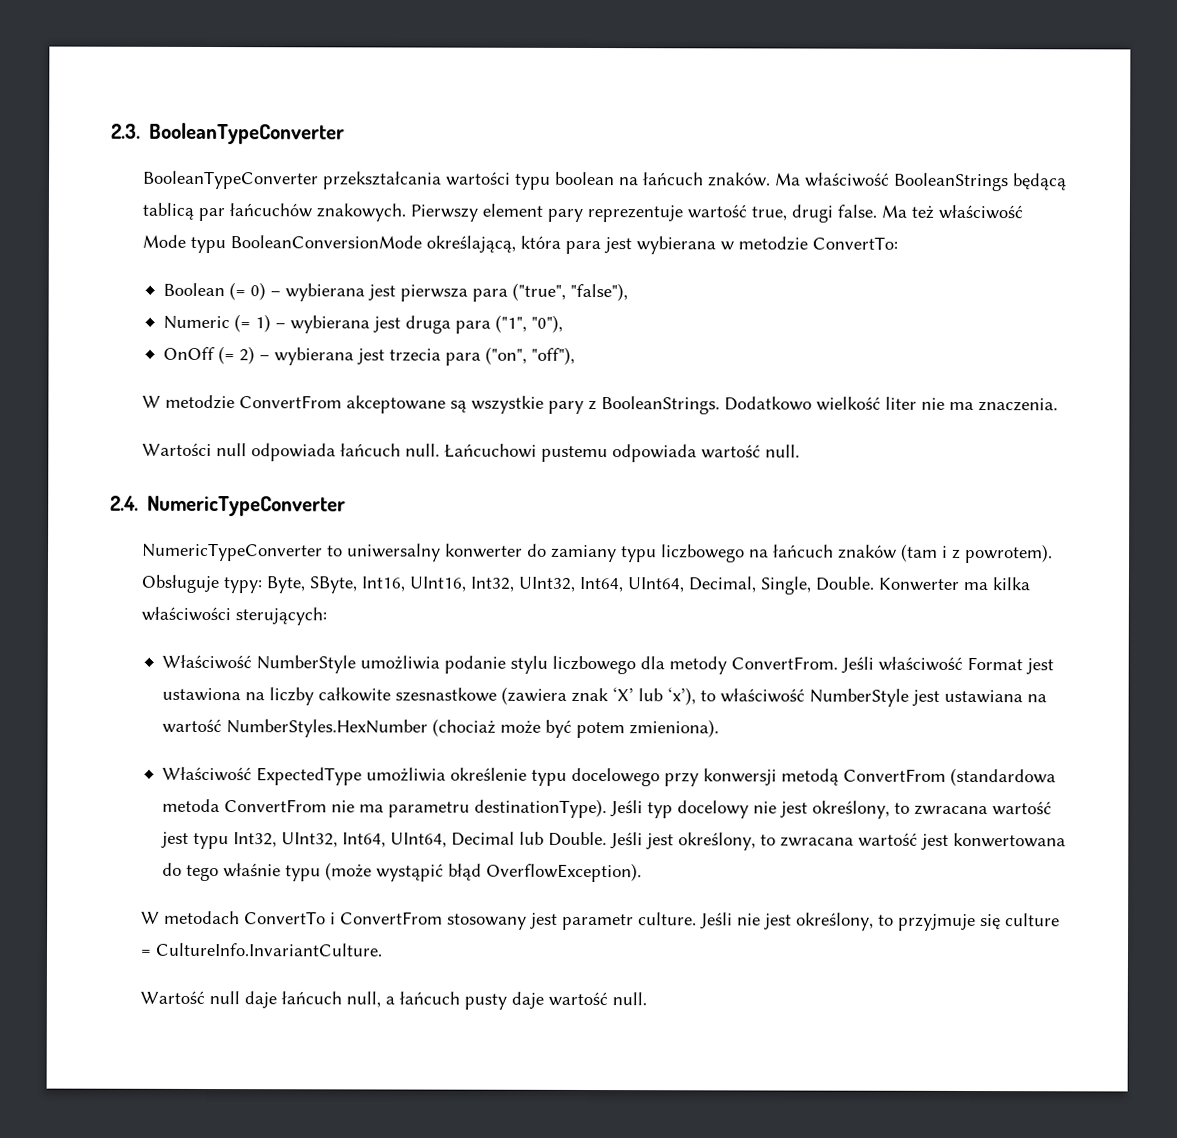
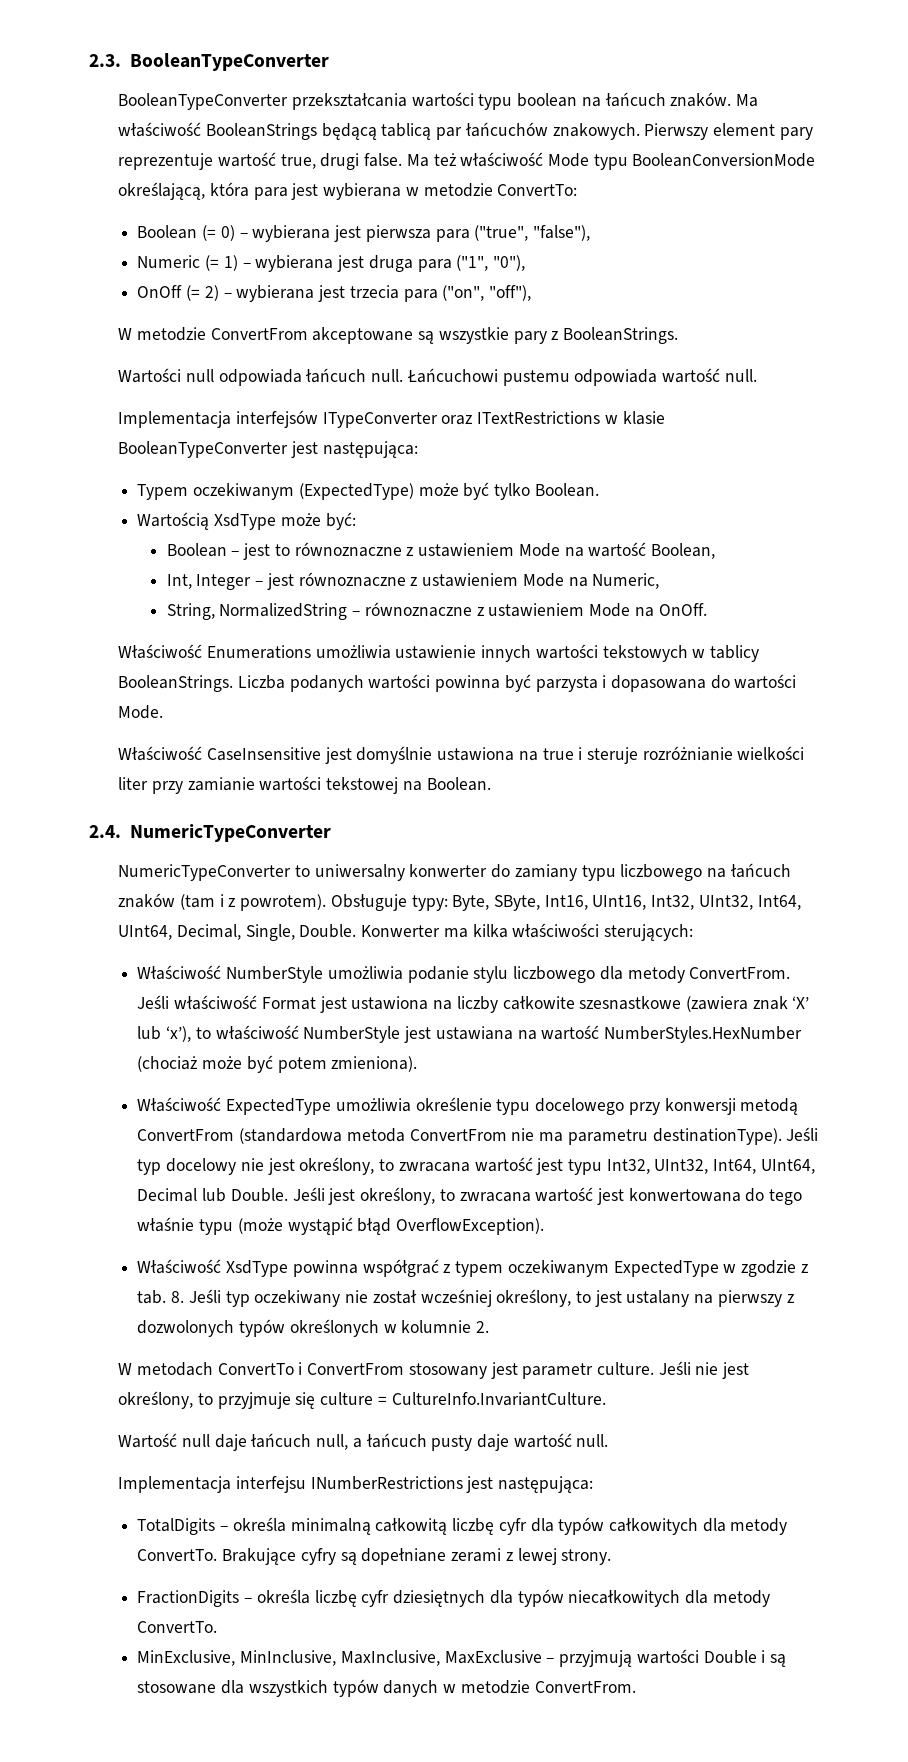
- Dodatkowo wielkość liter nie ma znaczenia.
+ Implementacja interfejsów ITypeConverter oraz ITextRestrictions w klasie BooleanTypeConverter jest następująca:
+ Typem oczekiwanym (ExpectedType) może być tylko Boolean.
+ Wartością XsdType może być:
+ Boolean – jest to równoznaczne z ustawieniem Mode na wartość Boolean,
+ Int, Integer – jest równoznaczne z ustawieniem Mode na Numeric,
+ String, NormalizedString – równoznaczne z ustawieniem Mode na OnOff.
+ Właściwość Enumerations umożliwia ustawienie innych wartości tekstowych w tablicy BooleanStrings. Liczba podanych wartości powinna być parzysta i dopasowana do wartości Mode.
+ Właściwość CaseInsensitive jest domyślnie ustawiona na true i steruje rozróżnianie wielkości liter przy zamianie wartości tekstowej na Boolean.
+ Właściwość XsdType powinna współgrać z typem oczekiwanym ExpectedType w zgodzie z tab. 8. Jeśli typ oczekiwany nie został wcześniej określony, to jest ustalany na pierwszy z dozwolonych typów określonych w kolumnie 2.
+ Implementacja interfejsu INumberRestrictions jest następująca:
+ TotalDigits – określa minimalną całkowitą liczbę cyfr dla typów całkowitych dla metody ConvertTo. Brakujące cyfry są dopełniane zerami z lewej strony.
+ FractionDigits – określa liczbę cyfr dziesiętnych dla typów niecałkowitych dla metody ConvertTo.
+ MinExclusive, MinInclusive, MaxInclusive, MaxExclusive – przyjmują wartości Double i są stosowane dla wszystkich typów danych w metodzie ConvertFrom.

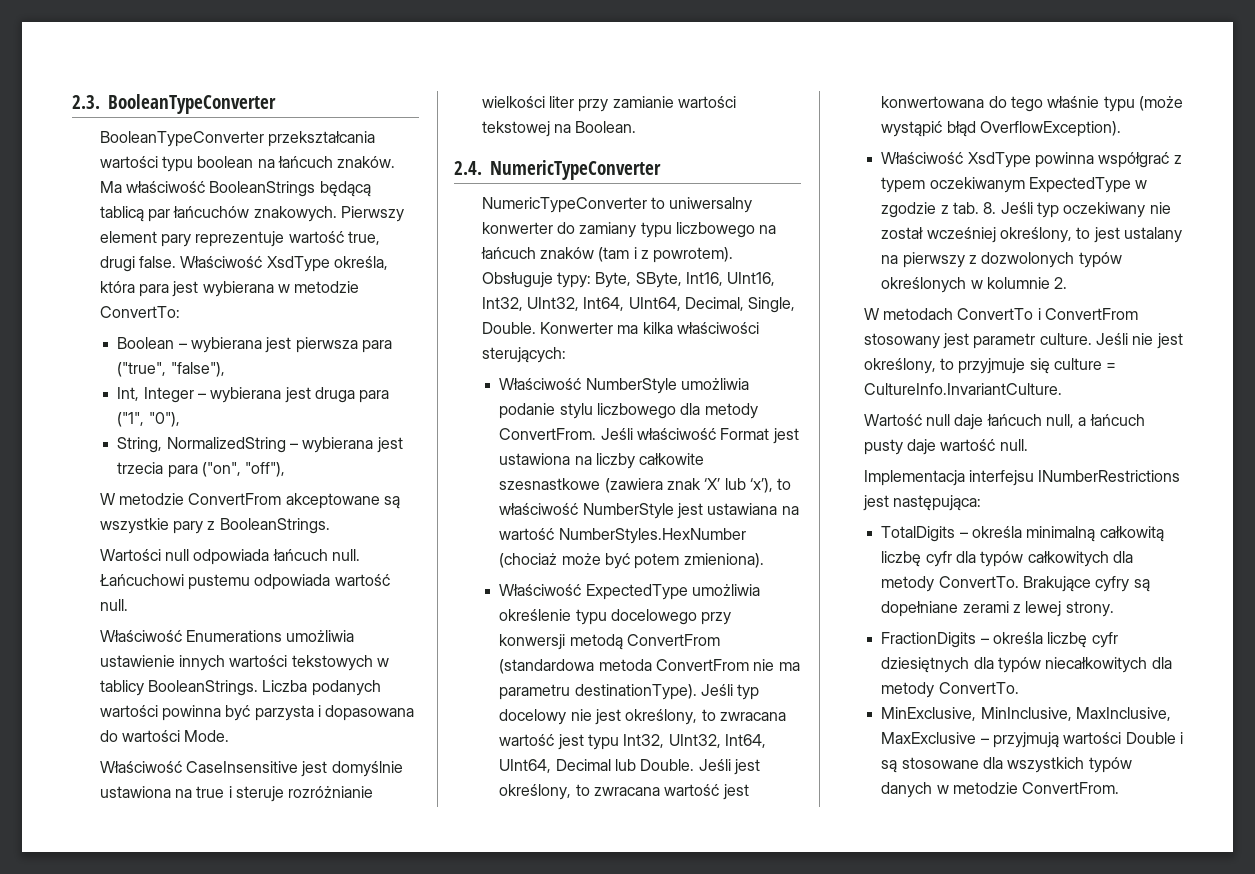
- Ma też właściwość Mode typu BooleanConversionMode określającą, która para jest wybierana w metodzie ConvertTo:
+ Właściwość XsdType określa, która para jest wybierana w metodzie ConvertTo:
- Boolean (= 0) – wybierana jest pierwsza para ("true", "false"),
+ Boolean – wybierana jest pierwsza para ("true", "false"),
- Numeric (= 1) – wybierana jest druga para ("1", "0"),
+ Int, Integer – wybierana jest druga para ("1", "0"),
- OnOff (= 2) – wybierana jest trzecia para ("on", "off"),
+ String, NormalizedString – wybierana jest trzecia para ("on", "off"),
- Implementacja interfejsów ITypeConverter oraz ITextRestrictions w klasie BooleanTypeConverter jest następująca:
- Typem oczekiwanym (ExpectedType) może być tylko Boolean.
- Wartością XsdType może być:
- Boolean – jest to równoznaczne z ustawieniem Mode na wartość Boolean,
- Int, Integer – jest równoznaczne z ustawieniem Mode na Numeric,
- String, NormalizedString – równoznaczne z ustawieniem Mode na OnOff.

